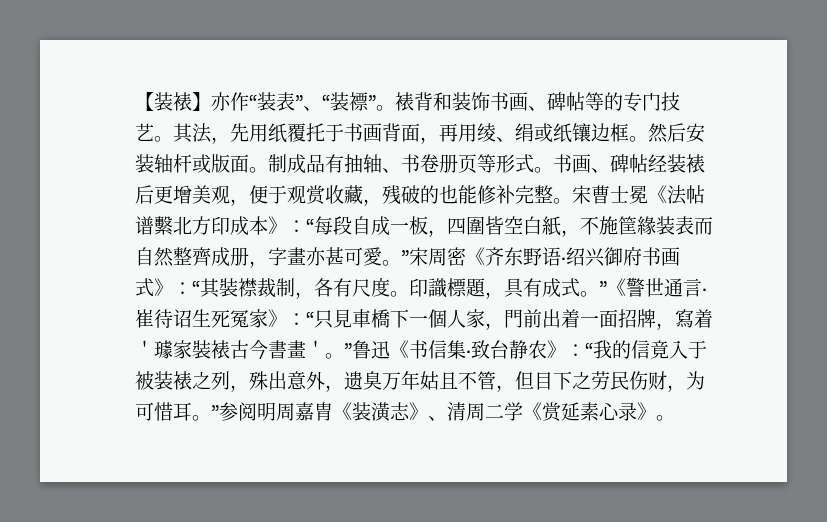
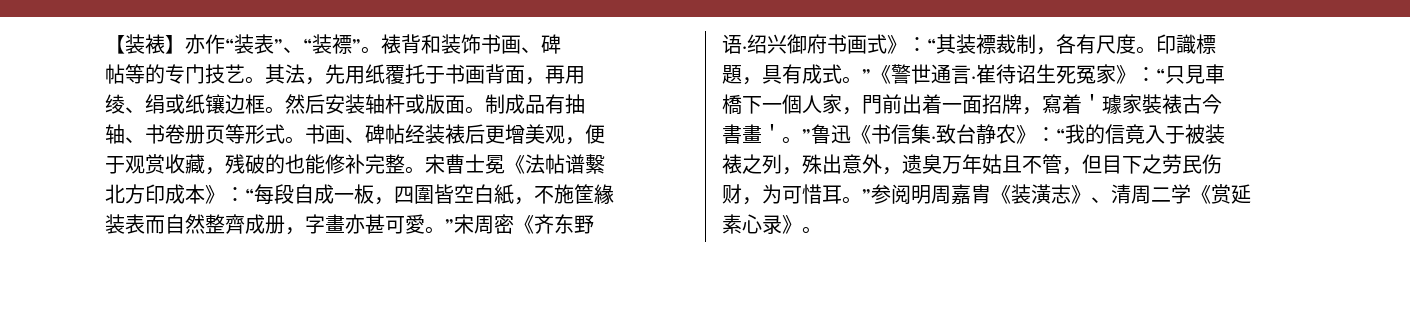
- 裱背和装饰书画、碑帖等的专门技艺。
+ 裱背和装饰书画、碑
+ 帖等的专门技艺。
- 其法，先用纸覆托于书画背面，再用绫、绢或纸镶边框。
+ 其法，先用纸覆托于书画背面，再用
+ 绫、绢或纸镶边框。
- 制成品有抽轴、书卷册页等形式。
+ 制成品有抽
+ 轴、书卷册页等形式。
- 书画、碑帖经装裱后更增美观，便于观赏收藏，残破的也能修补完整。
+ 书画、碑帖经装裱后更增美观，便
+ 于观赏收藏，残破的也能修补完整。
- 宋曹士冕《法帖谱繫北方印成本》：“每段自成一板，四圍皆空白紙，不施筐緣装表而自然整齊成册，字畫亦甚可愛。”宋周密《齐东野语·绍兴御府书画式》：“其裝襟裁制，各有尺度。
+ 宋曹士冕《法帖谱繫
+ 北方印成本》：“每段自成一板，四圍皆空白紙，不施筐緣
+ 装表而自然整齊成册，字畫亦甚可愛。”宋周密《齐东野
+ 语·绍兴御府书画式》：“其装褾裁制，各有尺度。
- 印識標題，具有成式。”《警世通言·崔待诏生死冤家》：
+ 印識標
+ 題，具有成式。”《警世通言·崔待诏生死冤家》：
- “只見車橋下一個人家，門前出着一面招牌，寫着＇璩家裝裱古今書畫＇。”鲁迅《书信集·致台静农》：
+ “只見車
+ 橋下一個人家，門前出着一面招牌，寫着＇璩家裝裱古今
+ 書畫＇。”鲁迅《书信集·致台静农》：
- “我的信竟入于被装裱之列，殊出意外，遗臭万年姑且不管，但目下之劳民伤财，为可惜耳。”参阅明周嘉胄《装潢志》、清周二学《赏延素心录》。
+ “我的信竟入于被装
+ 裱之列，殊出意外，遗臭万年姑且不管，但目下之劳民伤
+ 财，为可惜耳。”参阅明周嘉胄《装潢志》、清周二学《赏延
+ 素心录》。

